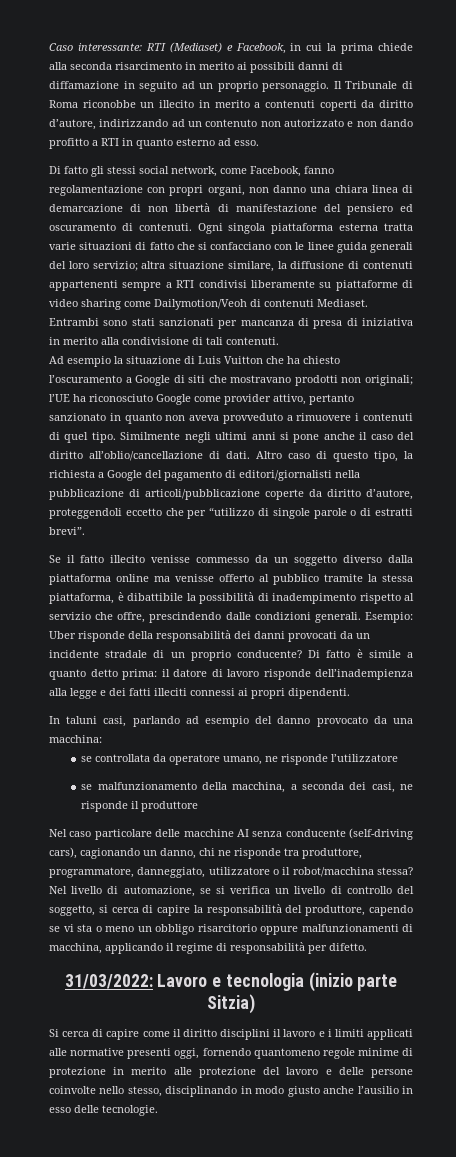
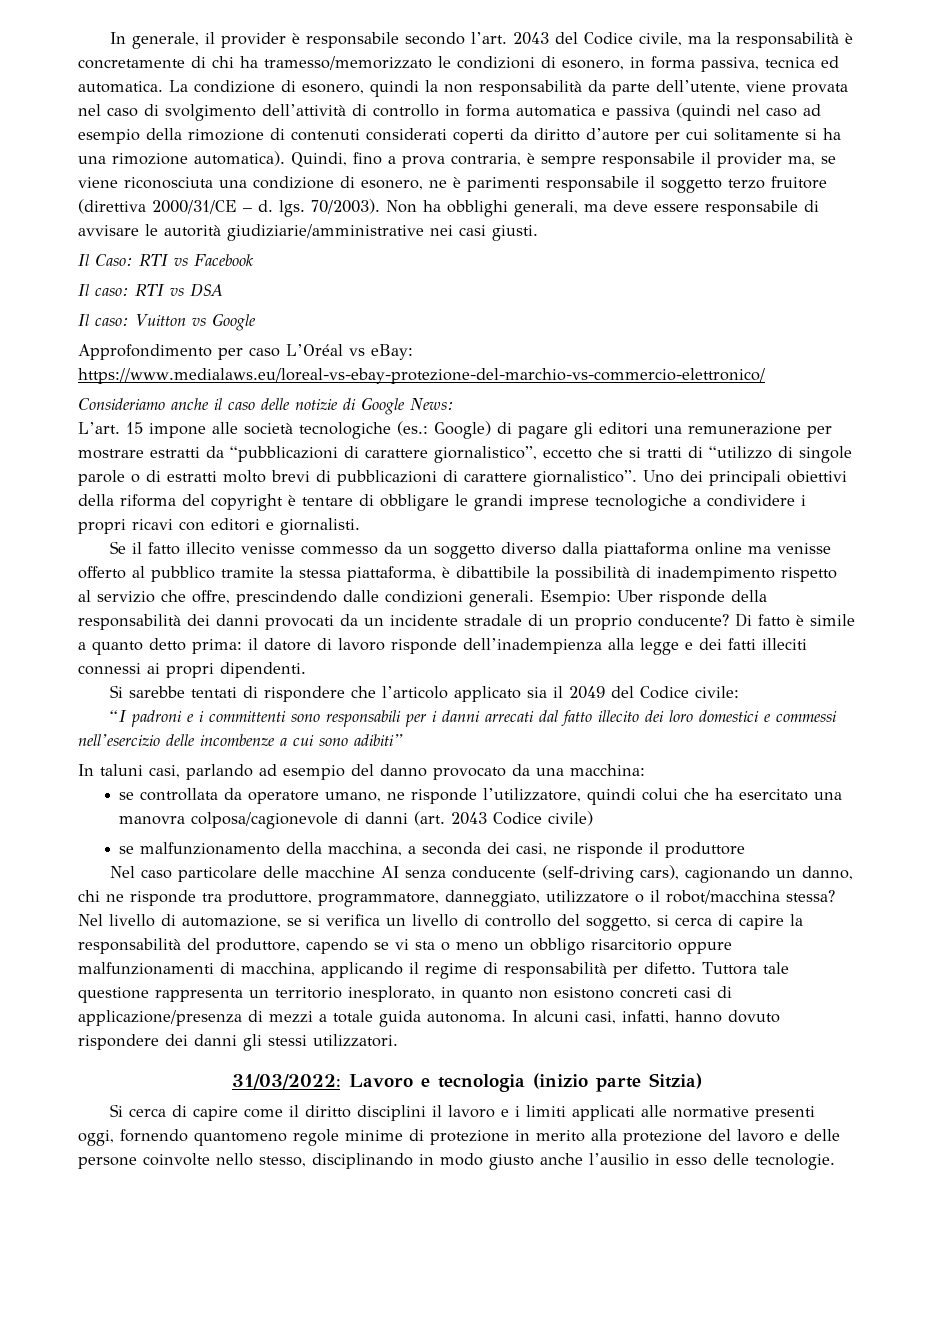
- Caso interessante: RTI (Mediaset) e Facebook, in cui la prima chiede alla seconda risarcimento in merito ai possibili danni di diffamazione in seguito ad un proprio personaggio. Il Tribunale di Roma riconobbe un illecito in merito a contenuti coperti da diritto d’autore, indirizzando ad un contenuto non autorizzato e non dando profitto a RTI in quanto esterno ad esso.
- Di fatto gli stessi social network, come Facebook, fanno regolamentazione con propri organi, non danno una chiara linea di demarcazione di non libertà di manifestazione del pensiero ed oscuramento di contenuti. Ogni singola piattaforma esterna tratta varie situazioni di fatto che si confacciano con le linee guida generali del loro servizio; altra situazione similare, la diffusione di contenuti appartenenti sempre a RTI condivisi liberamente su piattaforme di video sharing come Dailymotion/Veoh di contenuti Mediaset. Entrambi sono stati sanzionati per mancanza di presa di iniziativa in merito alla condivisione di tali contenuti.
- Ad esempio la situazione di Luis Vuitton che ha chiesto l’oscuramento a Google di siti che mostravano prodotti non originali; l’UE ha riconosciuto Google come provider attivo, pertanto sanzionato in quanto non aveva provveduto a rimuovere i contenuti di quel tipo. Similmente negli ultimi anni si pone anche il caso del diritto all’oblio/cancellazione di dati. Altro caso di questo tipo, la richiesta a Google del pagamento di editori/giornalisti nella pubblicazione di articoli/pubblicazione coperte da diritto d’autore, proteggendoli eccetto che per “utilizzo di singole parole o di estratti brevi”.
+ In generale, il provider è responsabile secondo l’art. 2043 del Codice civile, ma la responsabilità è concretamente di chi ha tramesso/memorizzato le condizioni di esonero, in forma passiva, tecnica ed automatica. La condizione di esonero, quindi la non responsabilità da parte dell’utente, viene provata nel caso di svolgimento dell’attività di controllo in forma automatica e passiva (quindi nel caso ad esempio della rimozione di contenuti considerati coperti da diritto d’autore per cui solitamente si ha una rimozione automatica). Quindi, fino a prova contraria, è sempre responsabile il provider ma, se viene riconosciuta una condizione di esonero, ne è parimenti responsabile il soggetto terzo fruitore (direttiva 2000/31/CE – d. lgs. 70/2003). Non ha obblighi generali, ma deve essere responsabile di avvisare le autorità giudiziarie/amministrative nei casi giusti.
+ Il Caso: RTI vs Facebook
+ Il caso: RTI vs DSA
+ Il caso: Vuitton vs Google
+ Approfondimento per caso L’Oréal vs eBay: https://www.medialaws.eu/loreal-vs-ebay-protezione-del-marchio-vs-commercio-elettronico/
+ Consideriamo anche il caso delle notizie di Google News:
+ L’art. 15 impone alle società tecnologiche (es.: Google) di pagare gli editori una remunerazione per mostrare estratti da “pubblicazioni di carattere giornalistico”, eccetto che si tratti di “utilizzo di singole parole o di estratti molto brevi di pubblicazioni di carattere giornalistico”. Uno dei principali obiettivi della riforma del copyright è tentare di obbligare le grandi imprese tecnologiche a condividere i propri ricavi con editori e giornalisti.
+ Si sarebbe tentati di rispondere che l’articolo applicato sia il 2049 del Codice civile:
+ “I padroni e i committenti sono responsabili per i danni arrecati dal fatto illecito dei loro domestici e commessi nell’esercizio delle incombenze a cui sono adibiti”
- se controllata da operatore umano, ne risponde l’utilizzatore
+ se controllata da operatore umano, ne risponde l’utilizzatore, quindi colui che ha esercitato una manovra colposa/cagionevole di danni (art. 2043 Codice civile)
+ Tuttora tale questione rappresenta un territorio inesplorato, in quanto non esistono concreti casi di applicazione/presenza di mezzi a totale guida autonoma. In alcuni casi, infatti, hanno dovuto rispondere dei danni gli stessi utilizzatori.
- Si cerca di capire come il diritto disciplini il lavoro e i limiti applicati alle normative presenti oggi, fornendo quantomeno regole minime di protezione in merito alle protezione del lavoro e delle persone coinvolte nello stesso, disciplinando in modo giusto anche l’ausilio in esso delle tecnologie.
+ Si cerca di capire come il diritto disciplini il lavoro e i limiti applicati alle normative presenti oggi, fornendo quantomeno regole minime di protezione in merito alla protezione del lavoro e delle persone coinvolte nello stesso, disciplinando in modo giusto anche l’ausilio in esso delle tecnologie.

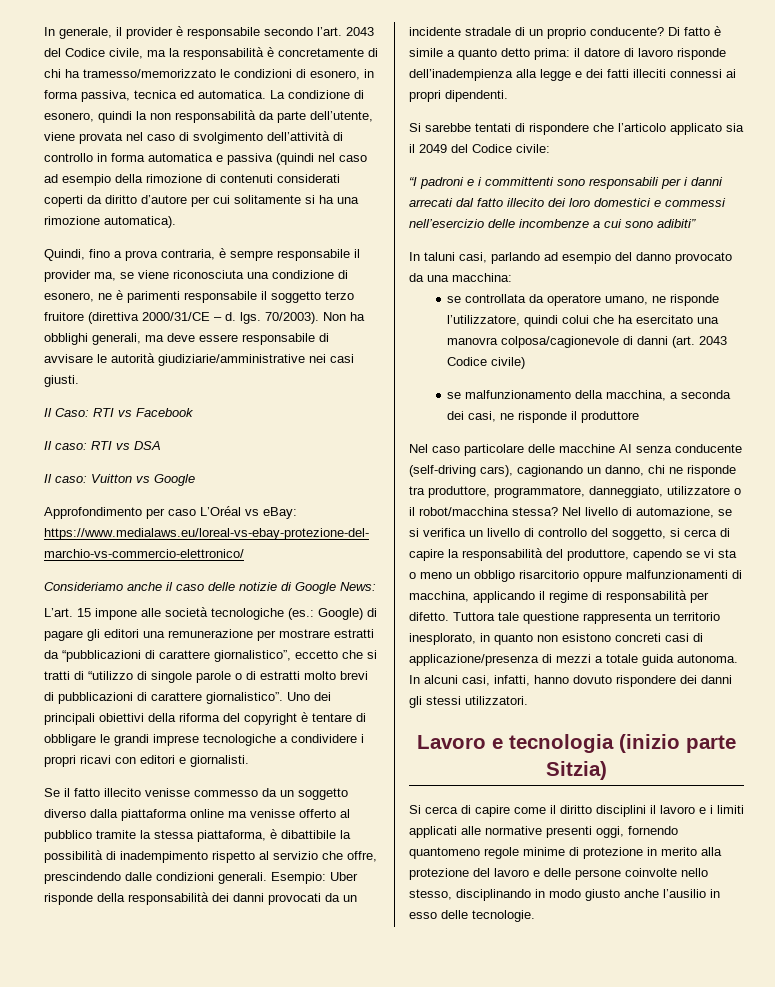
- La condizione di esonero, quindi la non responsabilità da parte dell’utente, viene provata nel caso di svolgimento dell’attività di controllo in forma automatica e passiva (quindi nel caso ad esempio della rimozione di contenuti considerati coperti da diritto d’autore per cui solitamente si ha una rimozione automatica). Quindi, fino a prova contraria, è sempre responsabile il provider ma, se viene riconosciuta una condizione di esonero, ne è parimenti responsabile il soggetto terzo fruitore (direttiva 2000/31/CE – d. lgs.
+ La condizione di esonero, quindi la non responsabilità da parte dell’utente, viene provata nel caso di svolgimento dell’attività di controllo in forma automatica e passiva (quindi nel caso ad esempio della rimozione di contenuti considerati coperti da diritto d’autore per cui solitamente si ha una rimozione automatica).
+ Quindi, fino a prova contraria, è sempre responsabile il provider ma, se viene riconosciuta una condizione di esonero, ne è parimenti responsabile il soggetto terzo fruitore (direttiva 2000/31/CE – d. lgs.
- 31/03/2022: Lavoro e tecnologia (inizio parte Sitzia)
+ Lavoro e tecnologia (inizio parte Sitzia)

